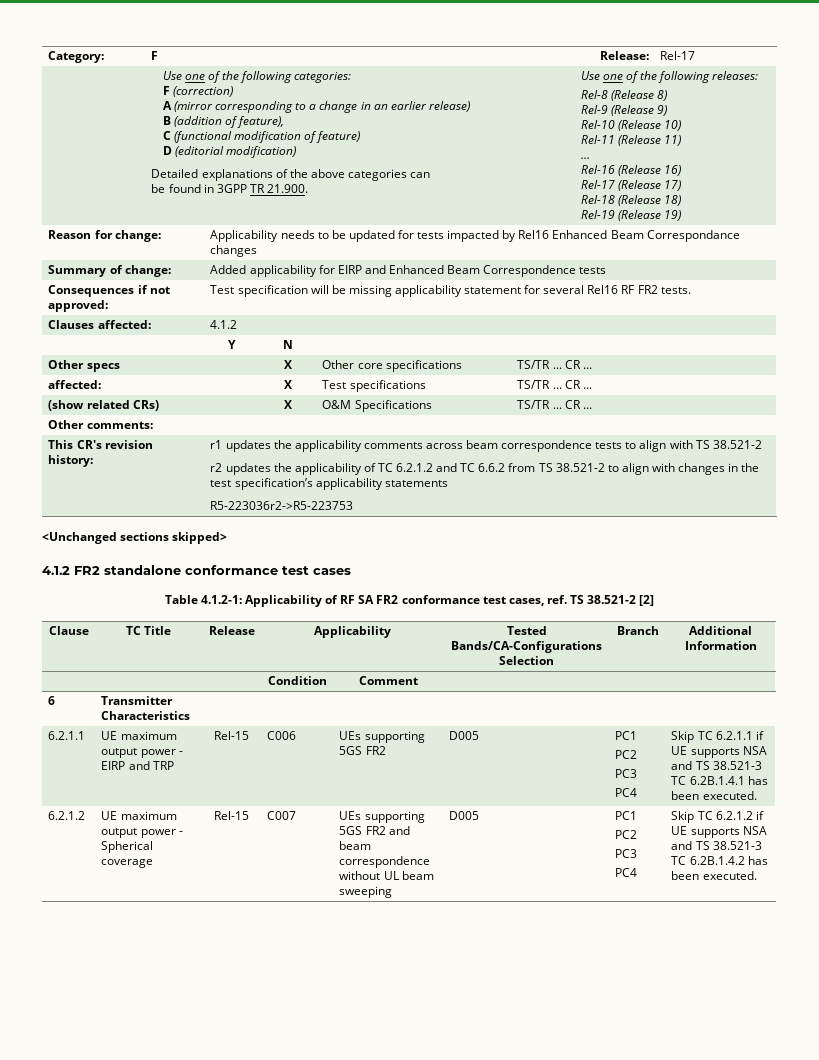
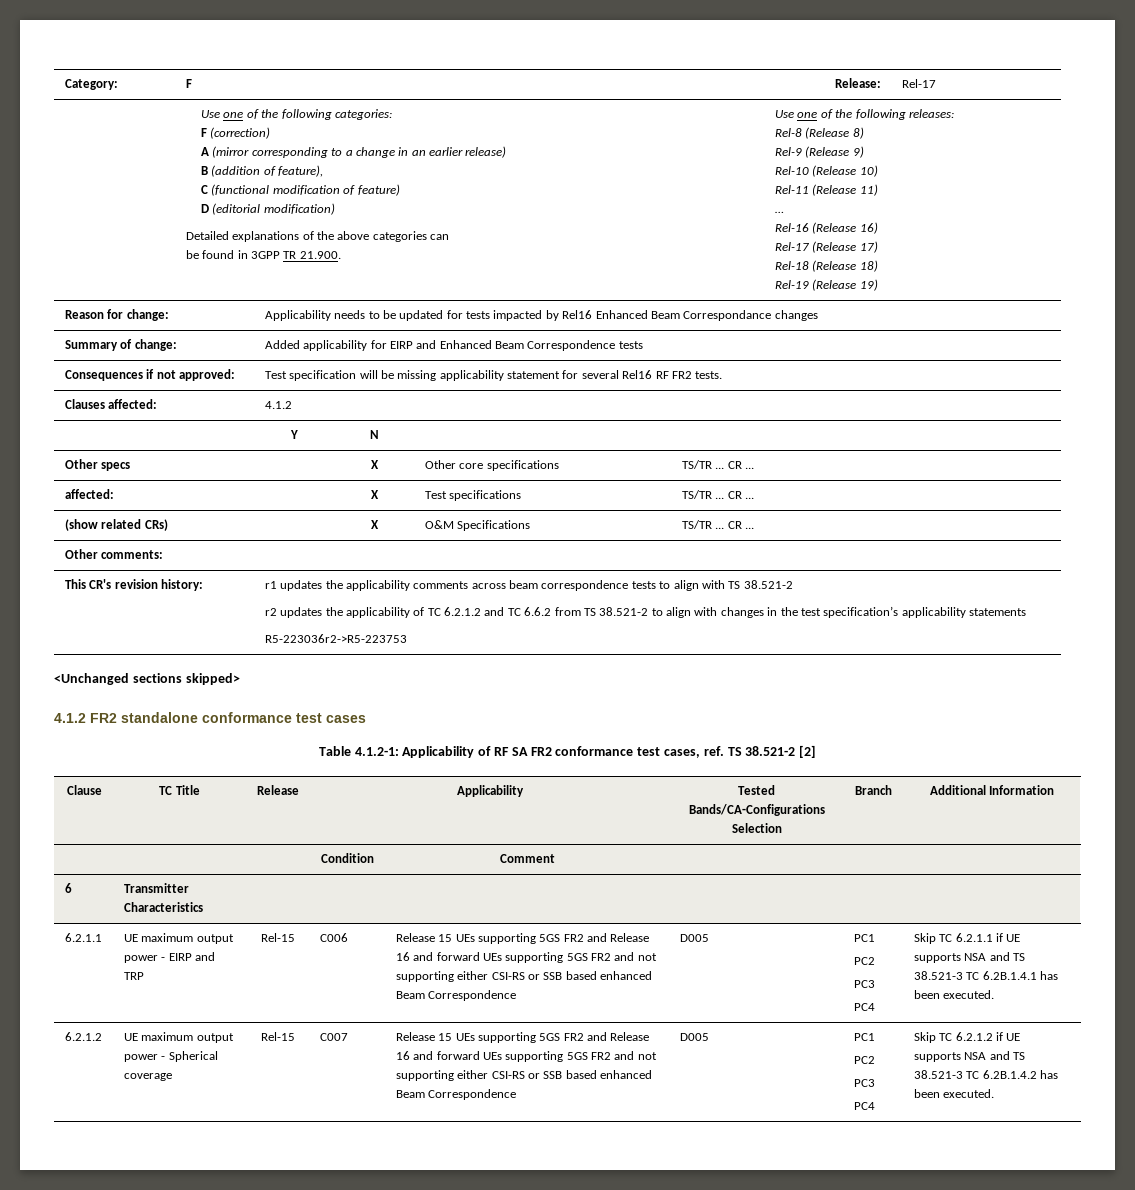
- C006 | UEs supporting 5GS FR2
+ C006 | Release 15 UEs supporting 5GS FR2 and Release 16 and forward UEs supporting 5GS FR2 and not supporting either CSI-RS or SSB based enhanced Beam Correspondence
- C007 | UEs supporting 5GS FR2 and beam correspondence without UL beam sweeping
+ C007 | Release 15 UEs supporting 5GS FR2 and Release 16 and forward UEs supporting 5GS FR2 and not supporting either CSI-RS or SSB based enhanced Beam Correspondence

